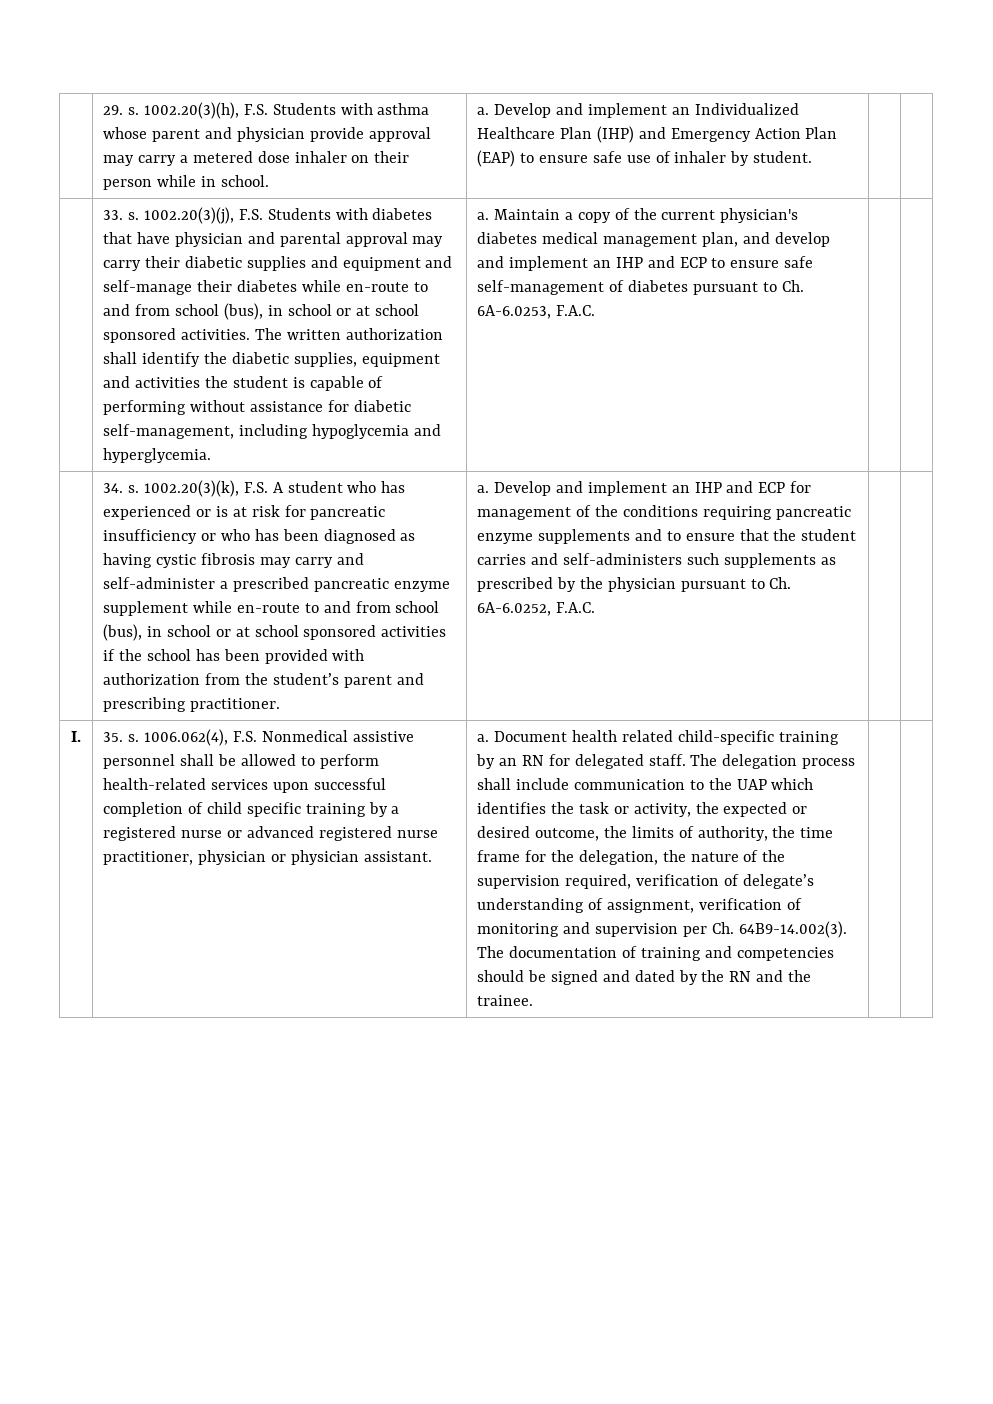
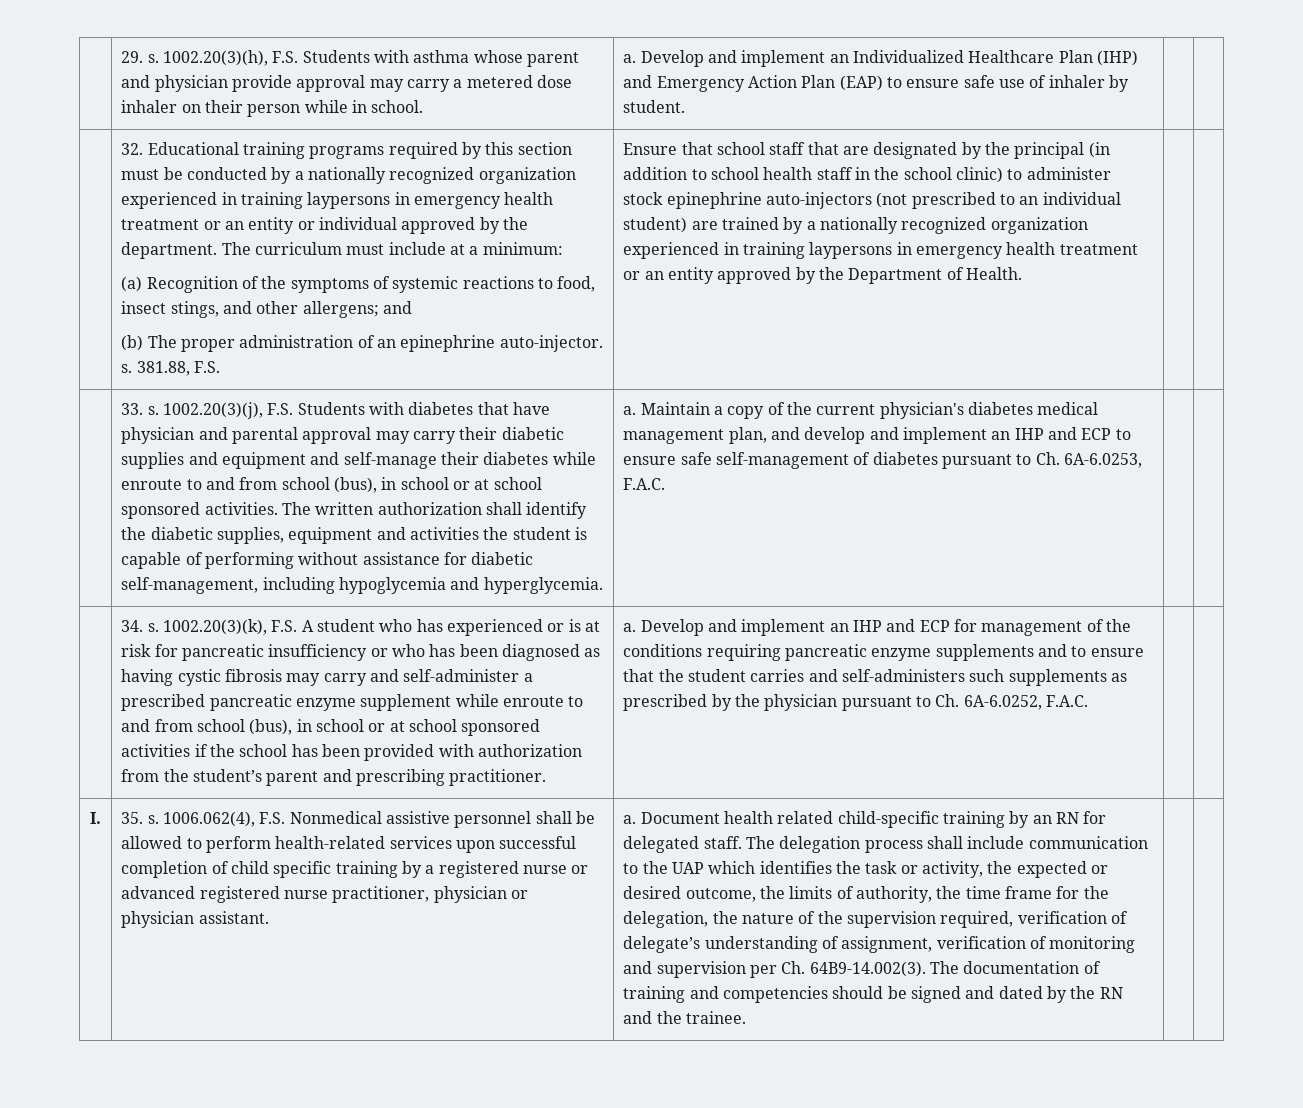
+ 32. Educational training programs required by this section must be conducted by a nationally recognized organization experienced in training laypersons in emergency health treatment or an entity or individual approved by the department. The curriculum must include at a minimum:
+ (a) Recognition of the symptoms of systemic reactions to food, insect stings, and other allergens; and
+ (b) The proper administration of an epinephrine auto-injector. s. 381.88, F.S. | Ensure that school staff that are designated by the principal (in addition to school health staff in the school clinic) to administer stock epinephrine auto-injectors (not prescribed to an individual student) are trained by a nationally recognized organization experienced in training laypersons in emergency health treatment or an entity approved by the Department of Health.
- 1002.20(3)(j), F.S. Students with diabetes that have physician and parental approval may carry their diabetic supplies and equipment and self-manage their diabetes while en-route to and from school (bus), in school or at school sponsored activities.
+ 1002.20(3)(j), F.S. Students with diabetes that have physician and parental approval may carry their diabetic supplies and equipment and self-manage their diabetes while enroute to and from school (bus), in school or at school sponsored activities.
- 1002.20(3)(k), F.S. A student who has experienced or is at risk for pancreatic insufficiency or who has been diagnosed as having cystic fibrosis may carry and self-administer a prescribed pancreatic enzyme supplement while en-route to and from school (bus), in school or at school sponsored activities if the school has been provided with authorization from the student’s parent and prescribing practitioner.
+ 1002.20(3)(k), F.S. A student who has experienced or is at risk for pancreatic insufficiency or who has been diagnosed as having cystic fibrosis may carry and self-administer a prescribed pancreatic enzyme supplement while enroute to and from school (bus), in school or at school sponsored activities if the school has been provided with authorization from the student’s parent and prescribing practitioner.

